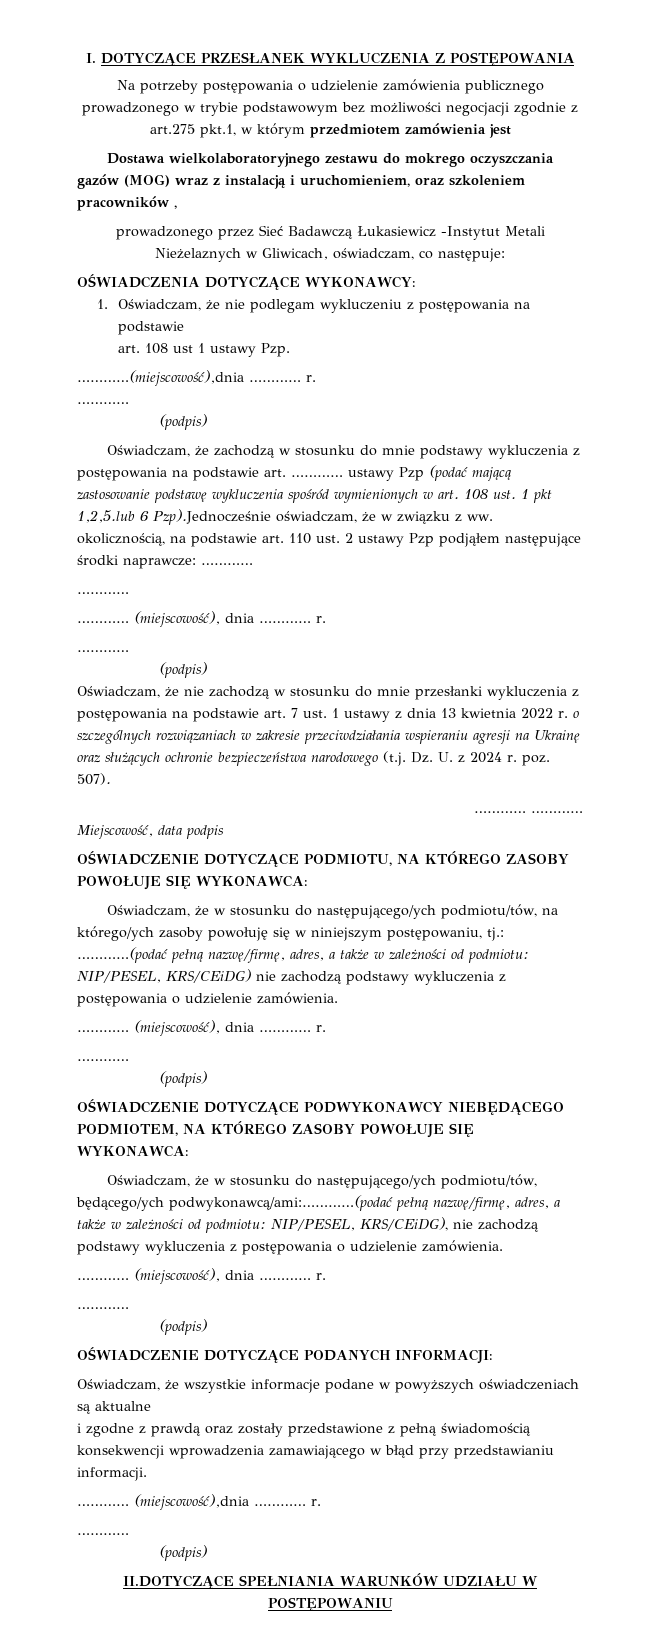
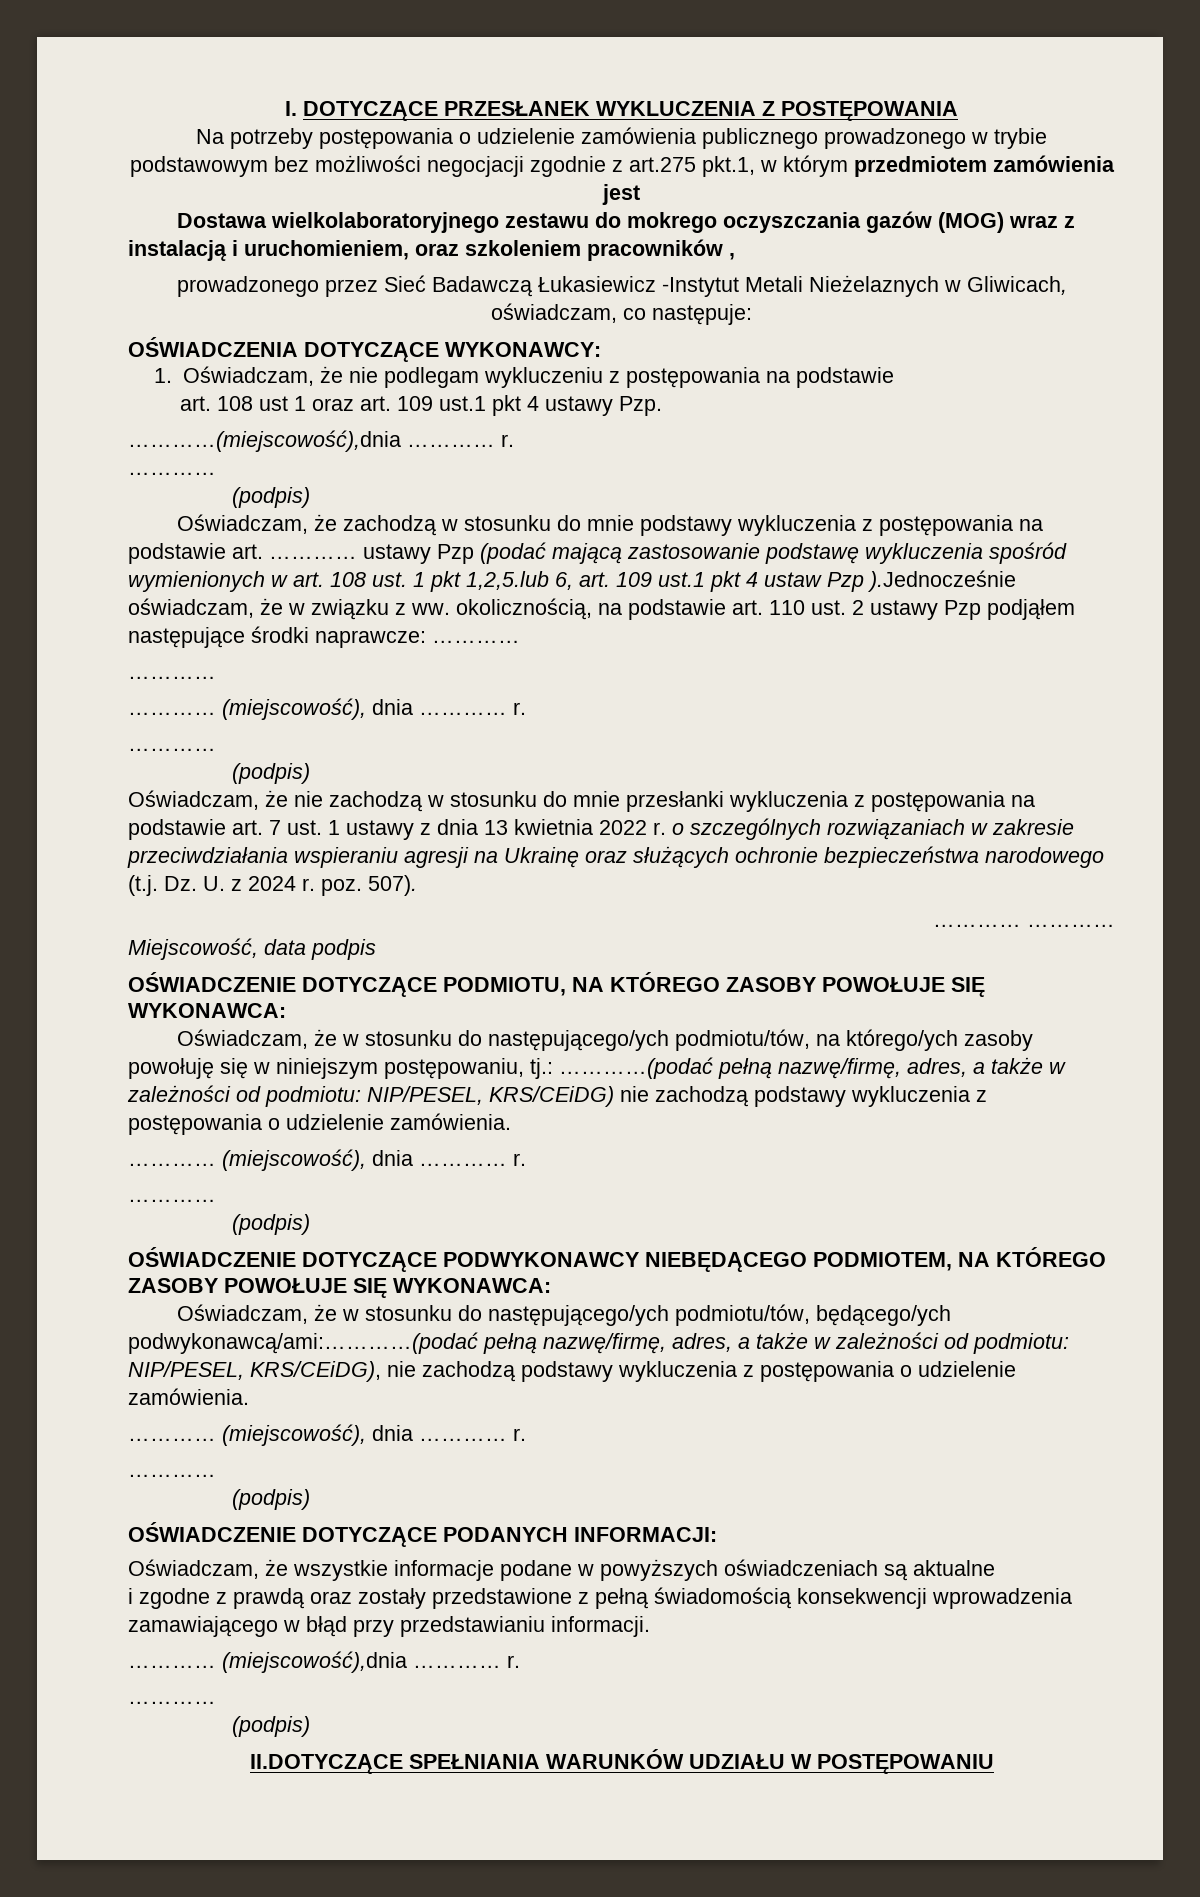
- art. 108 ust 1 ustawy Pzp.
+ art. 108 ust 1 oraz art. 109 ust.1 pkt 4 ustawy Pzp.
- Oświadczam, że zachodzą w stosunku do mnie podstawy wykluczenia z postępowania na podstawie art. ………… ustawy Pzp (podać mającą zastosowanie podstawę wykluczenia spośród wymienionych w art. 108 ust. 1 pkt 1,2,5.lub 6 Pzp).Jednocześnie oświadczam, że w związku z ww. okolicznością, na podstawie art. 110 ust. 2 ustawy Pzp podjąłem następujące środki naprawcze: …………
+ Oświadczam, że zachodzą w stosunku do mnie podstawy wykluczenia z postępowania na podstawie art. ………… ustawy Pzp (podać mającą zastosowanie podstawę wykluczenia spośród wymienionych w art. 108 ust. 1 pkt 1,2,5.lub 6, art. 109 ust.1 pkt 4 ustaw Pzp ).Jednocześnie oświadczam, że w związku z ww. okolicznością, na podstawie art. 110 ust. 2 ustawy Pzp podjąłem następujące środki naprawcze: …………

